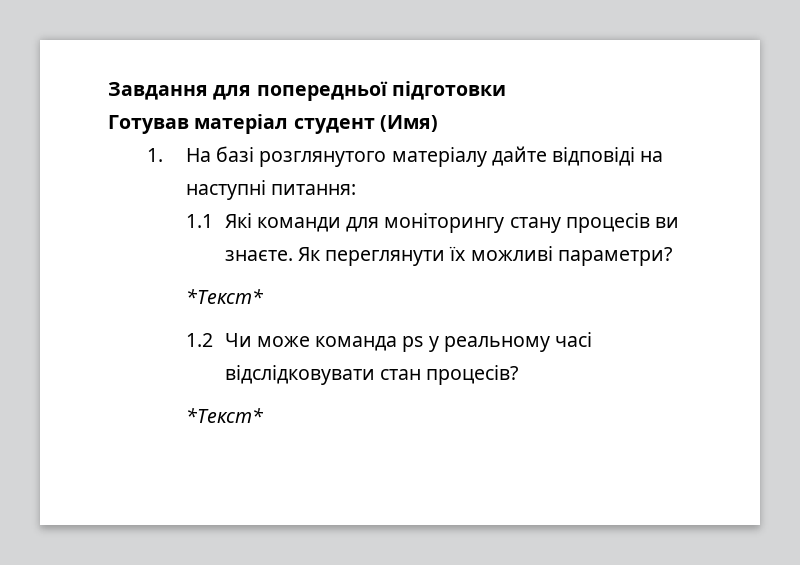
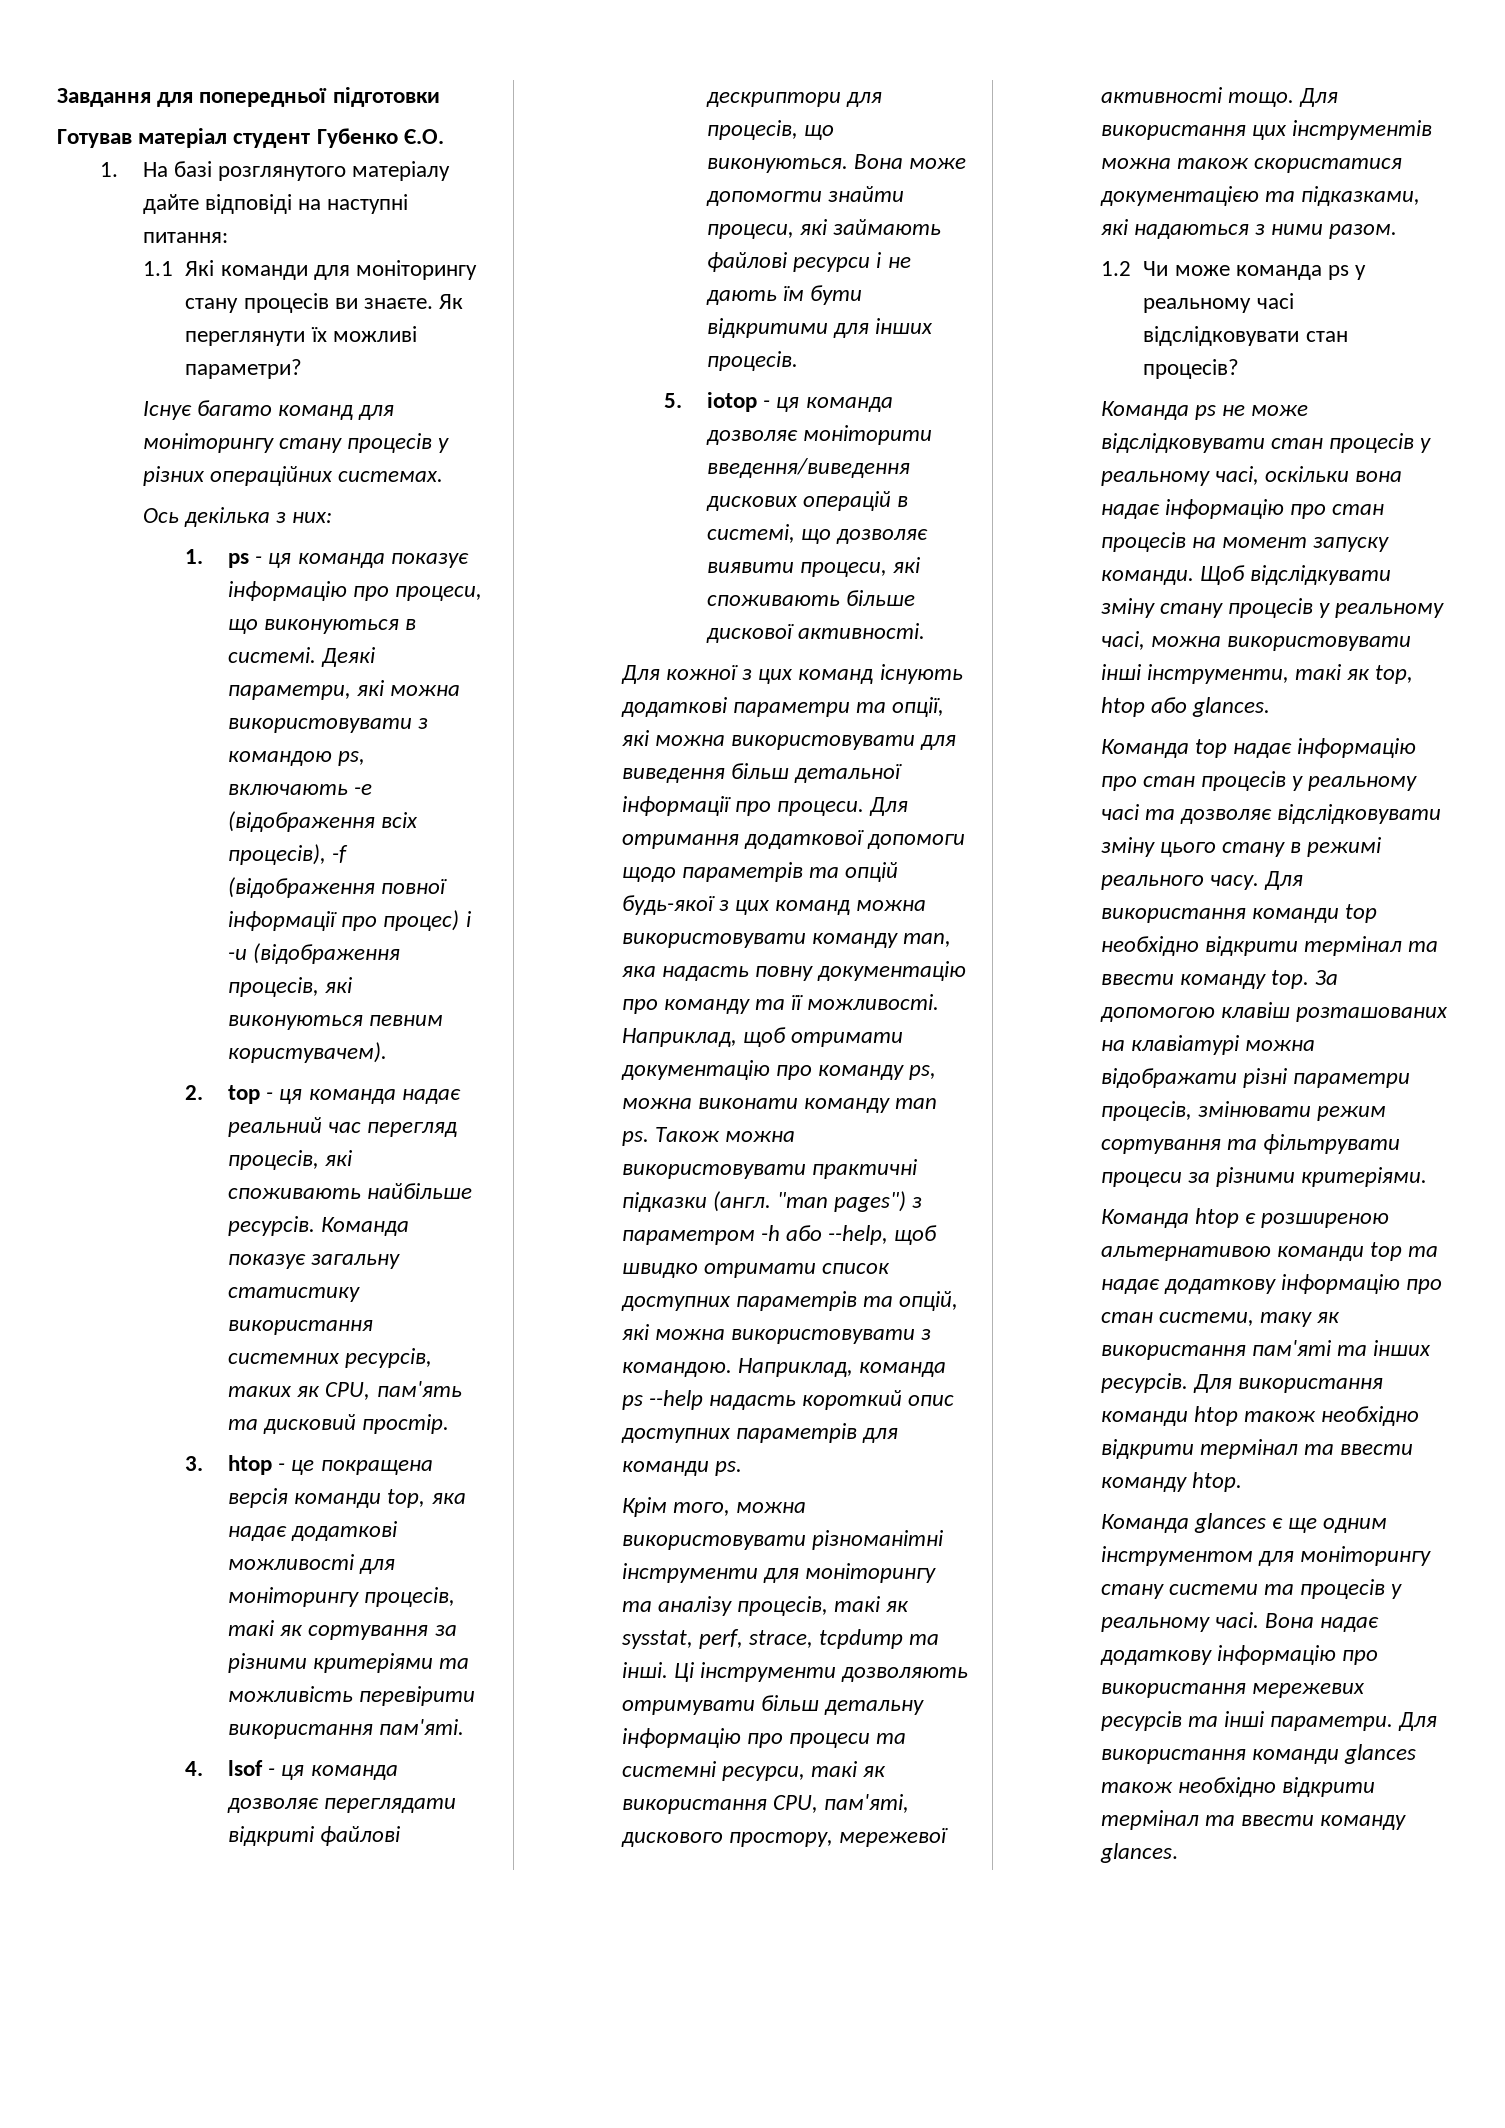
- Готував матеріал студент (Имя)
+ Готував матеріал студент Губенко Є.О.
  Як переглянути їх можливі параметри?
- *Текст*
+ Існує багато команд для моніторингу стану процесів у різних операційних системах.
+ Ось декілька з них:
+ 1. ps - ця команда показує інформацію про процеси, що виконуються в системі. Деякі параметри, які можна використовувати з командою ps, включають -e (відображення всіх процесів), -f (відображення повної інформації про процес) і -u (відображення процесів, які виконуються певним користувачем).
+ 2. top - ця команда надає реальний час перегляд процесів, які споживають найбільше ресурсів. Команда показує загальну статистику використання системних ресурсів, таких як CPU, пам'ять та дисковий простір.
+ 3. htop - це покращена версія команди top, яка надає додаткові можливості для моніторингу процесів, такі як сортування за різними критеріями та можливість перевірити використання пам'яті.
+ 4. lsof - ця команда дозволяє переглядати відкриті файлові дескриптори для процесів, що виконуються. Вона може допомогти знайти процеси, які займають файлові ресурси і не дають їм бути відкритими для інших процесів.
+ 5. iotop - ця команда дозволяє моніторити введення/виведення дискових операцій в системі, що дозволяє виявити процеси, які споживають більше дискової активності.
+ Для кожної з цих команд існують додаткові параметри та опції, які можна використовувати для виведення більш детальної інформації про процеси. Для отримання додаткової допомоги щодо параметрів та опцій будь-якої з цих команд можна використовувати команду man, яка надасть повну документацію про команду та її можливості. Наприклад, щоб отримати документацію про команду ps, можна виконати команду man ps. Також можна використовувати практичні підказки (англ. "man pages") з параметром -h або --help, щоб швидко отримати список доступних параметрів та опцій, які можна використовувати з командою. Наприклад, команда ps --help надасть короткий опис доступних параметрів для команди ps.
+ Крім того, можна використовувати різноманітні інструменти для моніторингу та аналізу процесів, такі як sysstat, perf, strace, tcpdump та інші. Ці інструменти дозволяють отримувати більш детальну інформацію про процеси та системні ресурси, такі як використання CPU, пам'яті, дискового простору, мережевої активності тощо. Для використання цих інструментів можна також скористатися документацією та підказками, які надаються з ними разом.
  1.2 Чи може команда ps у реальному часі відслідковувати стан процесів?
- *Текст*
+ Команда ps не може відслідковувати стан процесів у реальному часі, оскільки вона надає інформацію про стан процесів на момент запуску команди. Щоб відслідкувати зміну стану процесів у реальному часі, можна використовувати інші інструменти, такі як top, htop або glances.
+ Команда top надає інформацію про стан процесів у реальному часі та дозволяє відслідковувати зміну цього стану в режимі реального часу. Для використання команди top необхідно відкрити термінал та ввести команду top. За допомогою клавіш розташованих на клавіатурі можна відображати різні параметри процесів, змінювати режим сортування та фільтрувати процеси за різними критеріями.
+ Команда htop є розширеною альтернативою команди top та надає додаткову інформацію про стан системи, таку як використання пам'яті та інших ресурсів. Для використання команди htop також необхідно відкрити термінал та ввести команду htop.
+ Команда glances є ще одним інструментом для моніторингу стану системи та процесів у реальному часі. Вона надає додаткову інформацію про використання мережевих ресурсів та інші параметри. Для використання команди glances також необхідно відкрити термінал та ввести команду glances.

